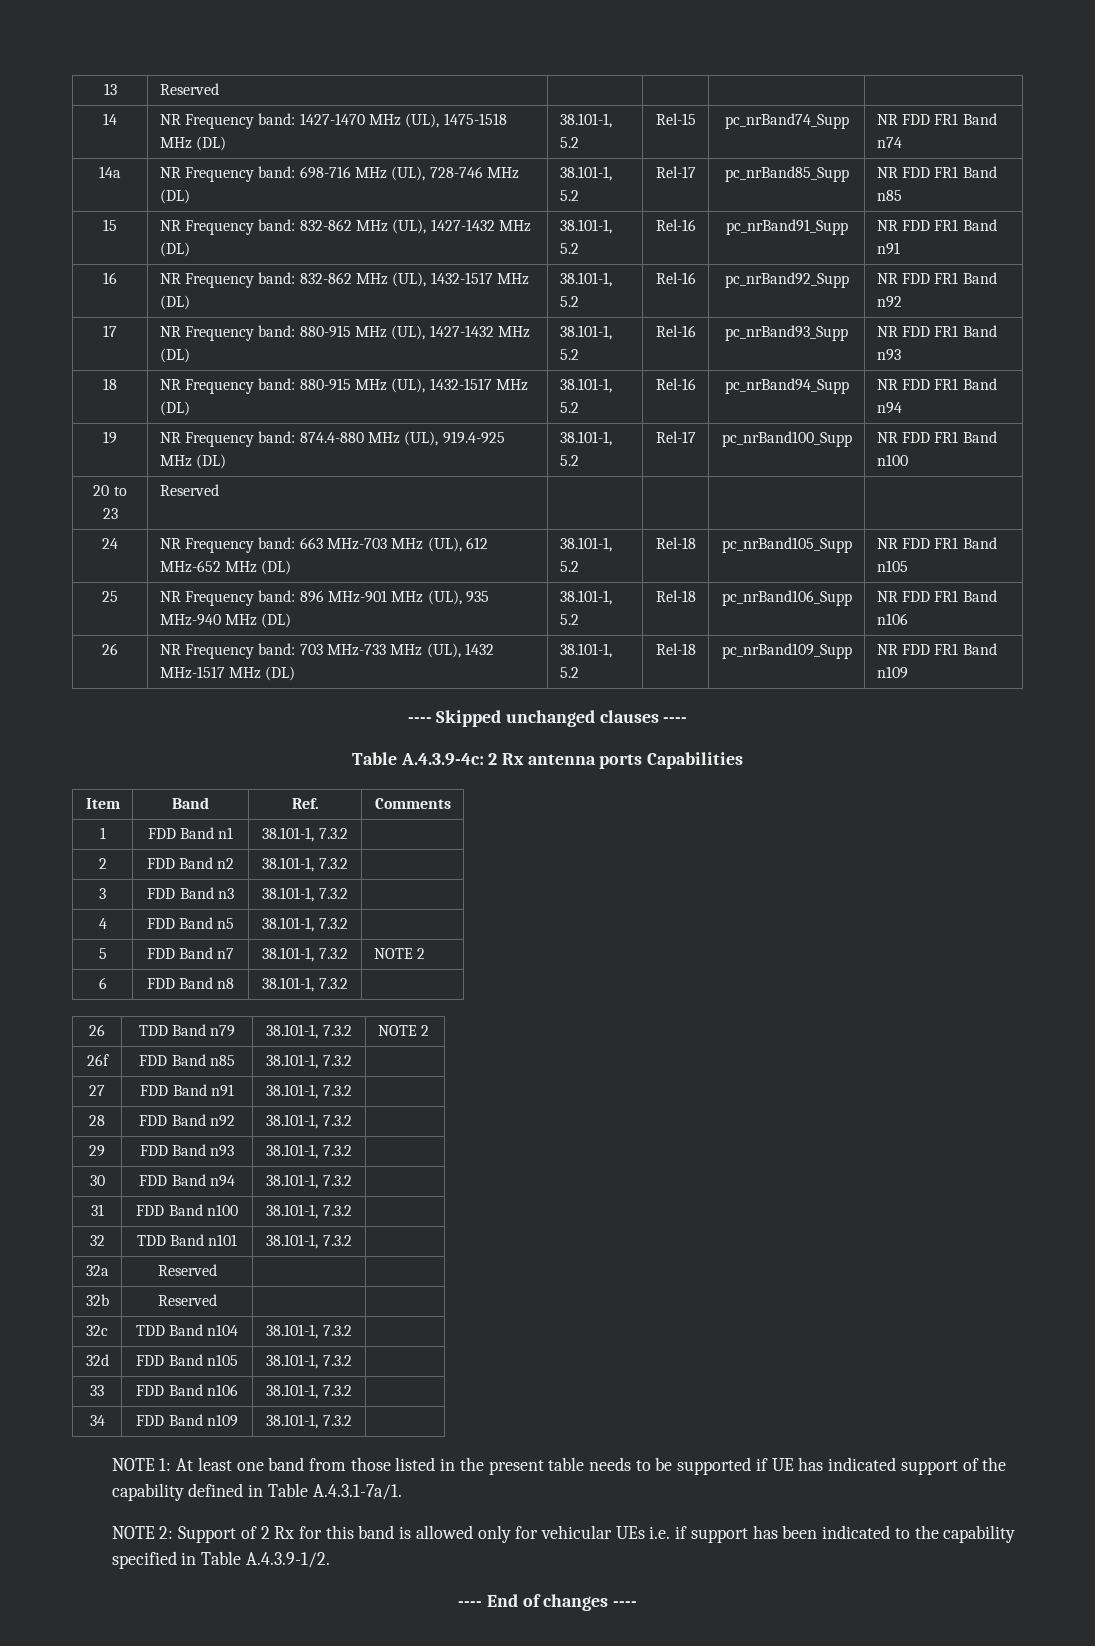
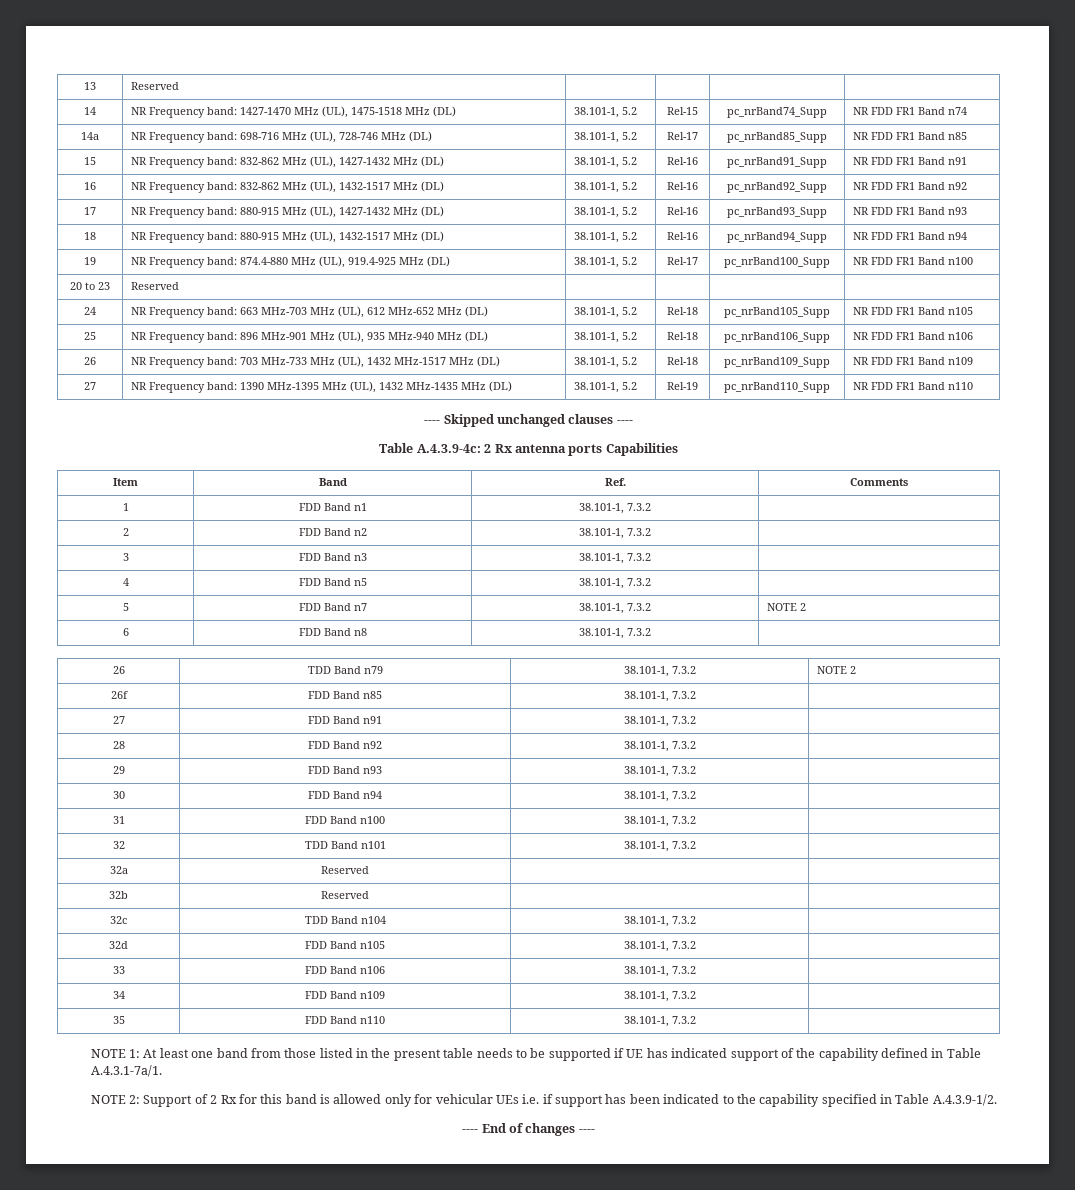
+ 27 | NR Frequency band: 1390 MHz-1395 MHz (UL), 1432 MHz-1435 MHz (DL) | 38.101-1, 5.2 | Rel-19 | pc_nrBand110_Supp | NR FDD FR1 Band n110
+ 35 | FDD Band n110 | 38.101-1, 7.3.2 |

